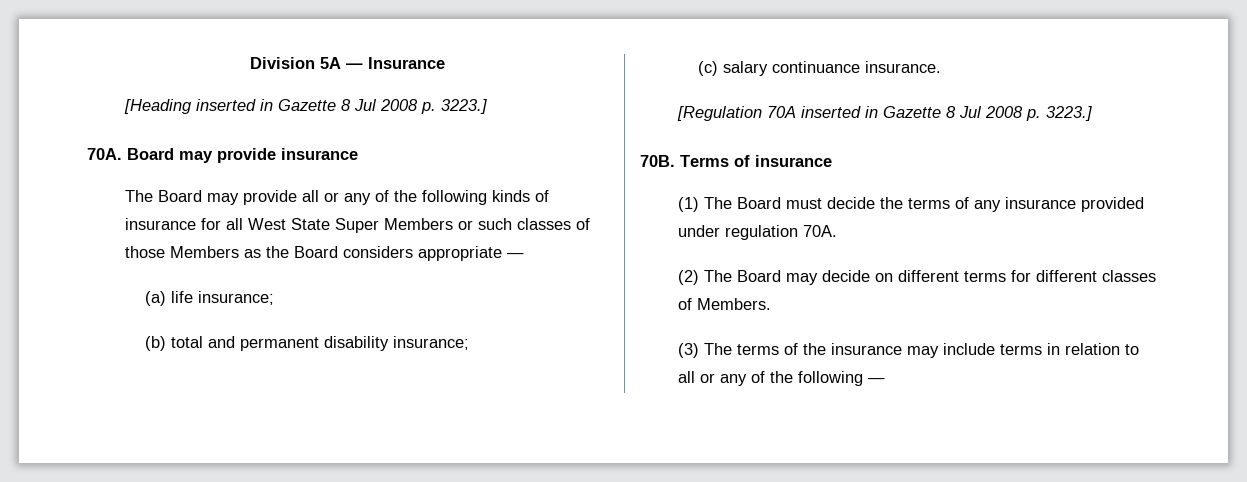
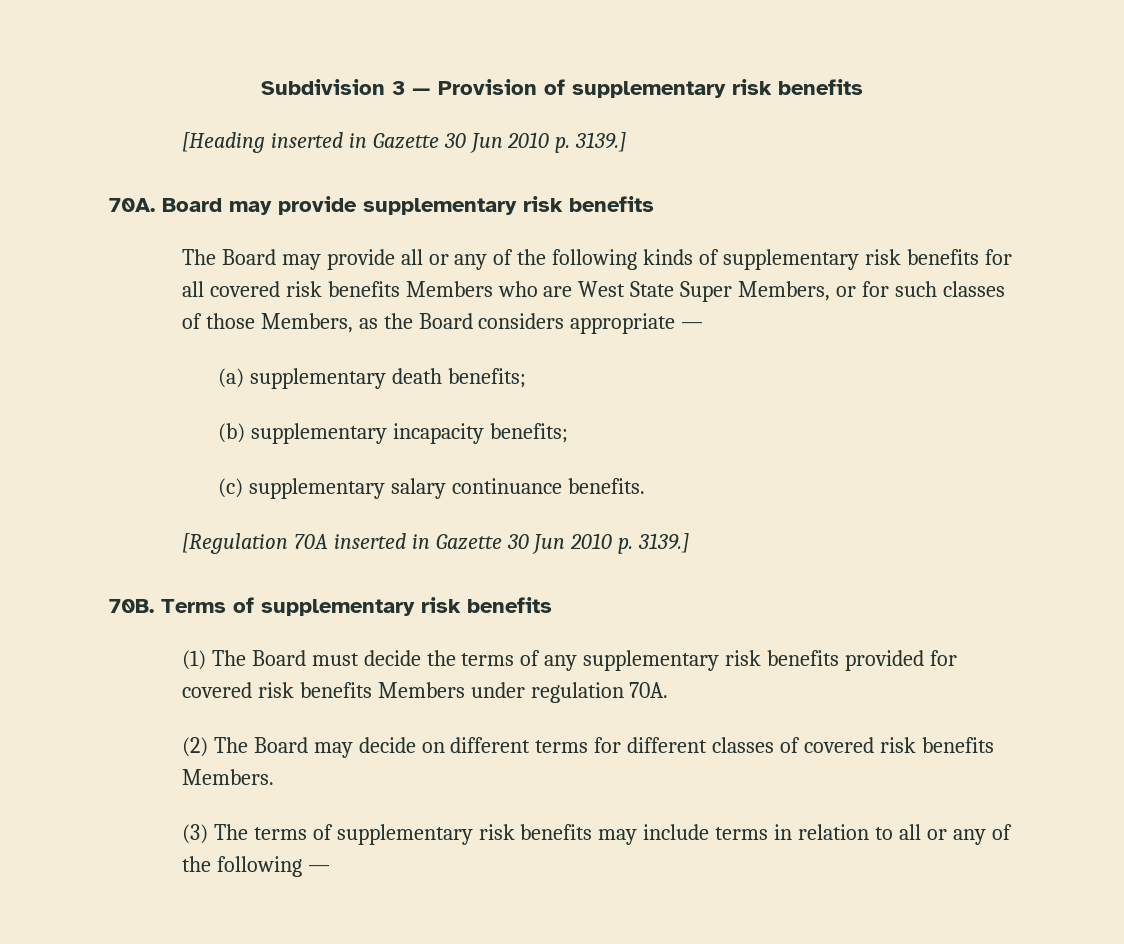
- Division 5A — Insurance
+ Subdivision 3 — Provision of supplementary risk benefits
- [Heading inserted in Gazette 8 Jul 2008 p. 3223.]
+ [Heading inserted in Gazette 30 Jun 2010 p. 3139.]
- Board may provide insurance
+ Board may provide supplementary risk benefits
- The Board may provide all or any of the following kinds of insurance for all West State Super Members or such classes of those Members as the Board considers appropriate —
+ The Board may provide all or any of the following kinds of supplementary risk benefits for all covered risk benefits Members who are West State Super Members, or for such classes of those Members, as the Board considers appropriate —
- (a) life insurance;
- (b) total and permanent disability insurance;
+ (a) supplementary death benefits;
+ (b) supplementary incapacity benefits;
- (c) salary continuance insurance.
+ (c) supplementary salary continuance benefits.
- [Regulation 70A inserted in Gazette 8 Jul 2008 p. 3223.]
+ [Regulation 70A inserted in Gazette 30 Jun 2010 p. 3139.]
- Terms of insurance
+ Terms of supplementary risk benefits
- (1) The Board must decide the terms of any insurance provided under regulation 70A.
+ (1) The Board must decide the terms of any supplementary risk benefits provided for covered risk benefits Members under regulation 70A.
- (2) The Board may decide on different terms for different classes of Members.
+ (2) The Board may decide on different terms for different classes of covered risk benefits Members.
- (3) The terms of the insurance may include terms in relation to all or any of the following —
+ (3) The terms of supplementary risk benefits may include terms in relation to all or any of the following —

